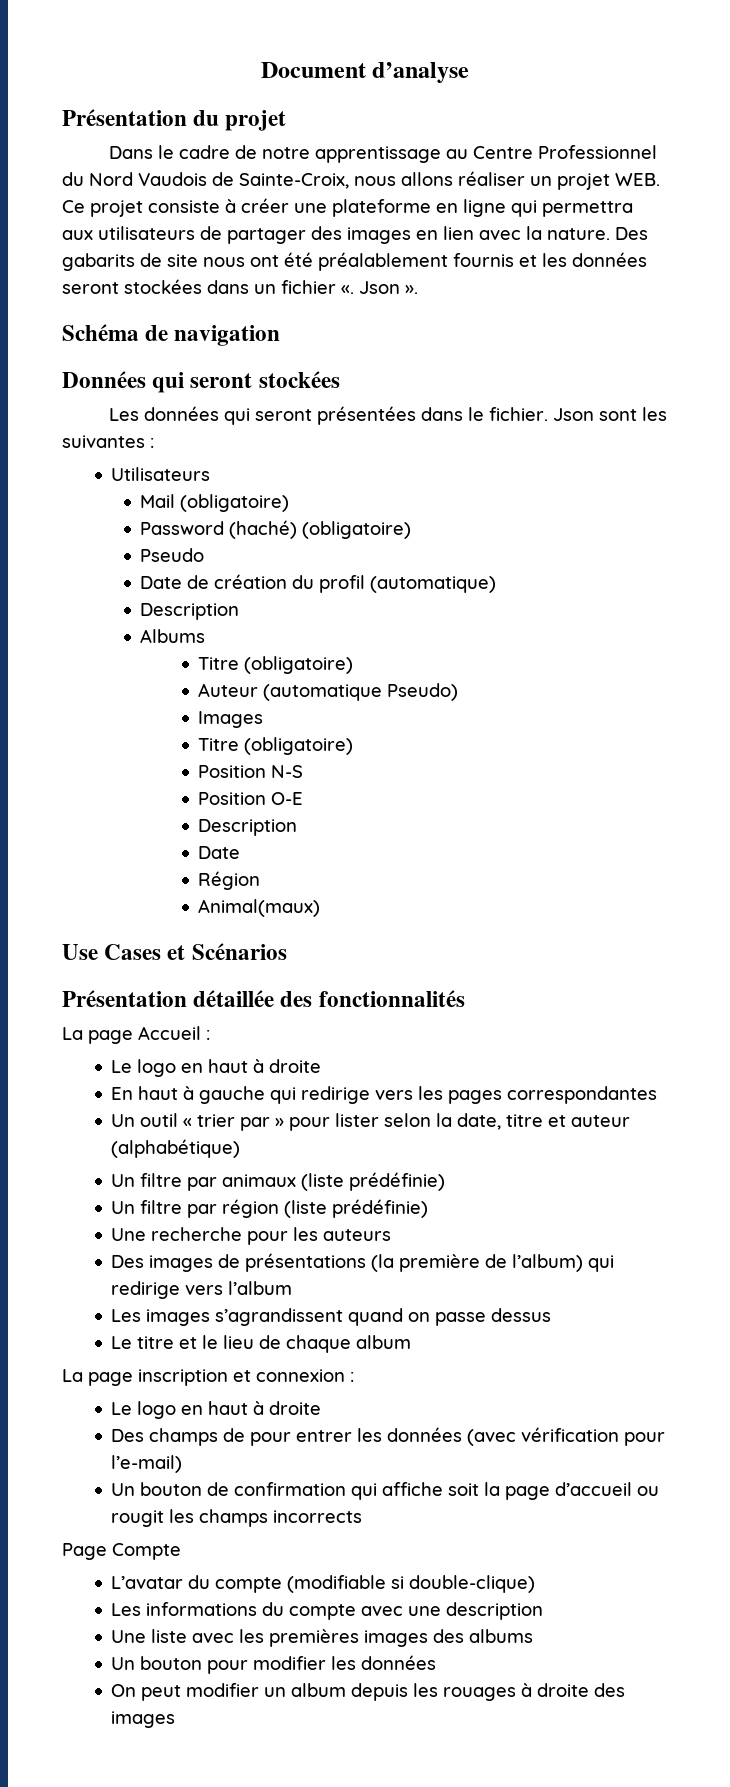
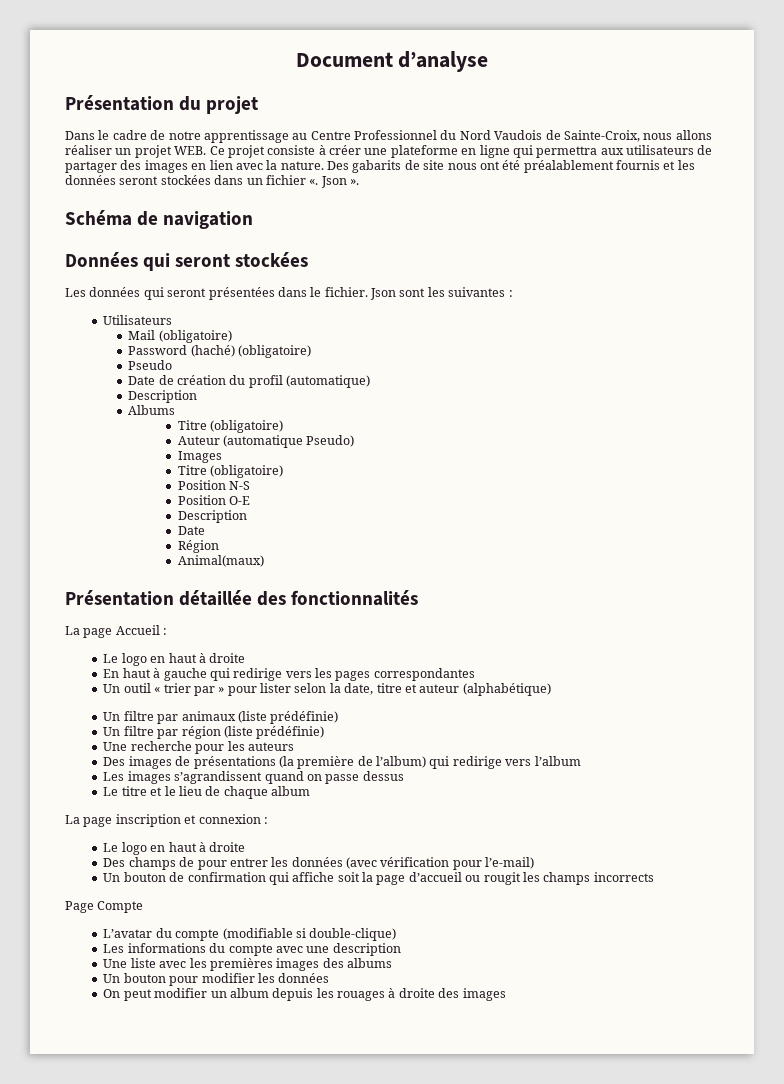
- Use Cases et Scénarios

